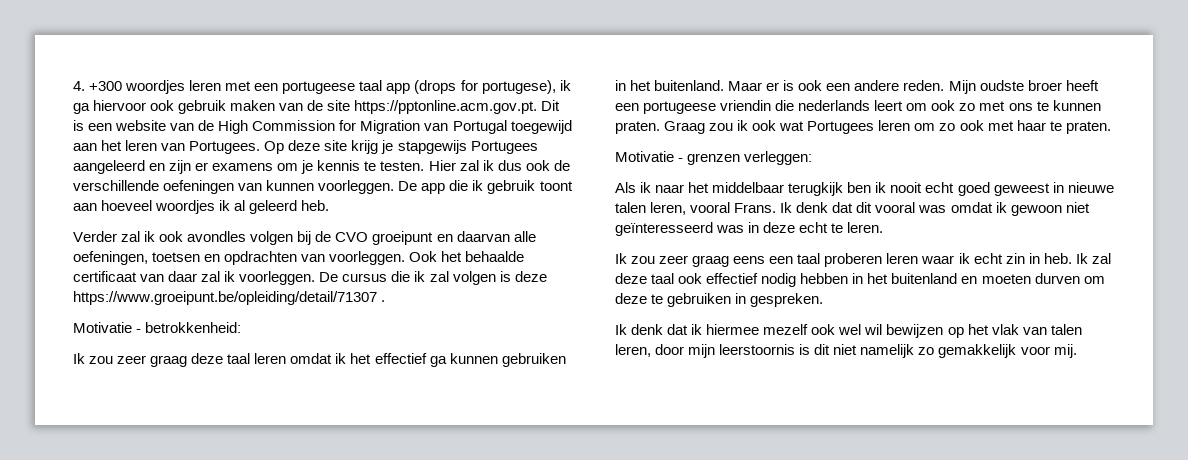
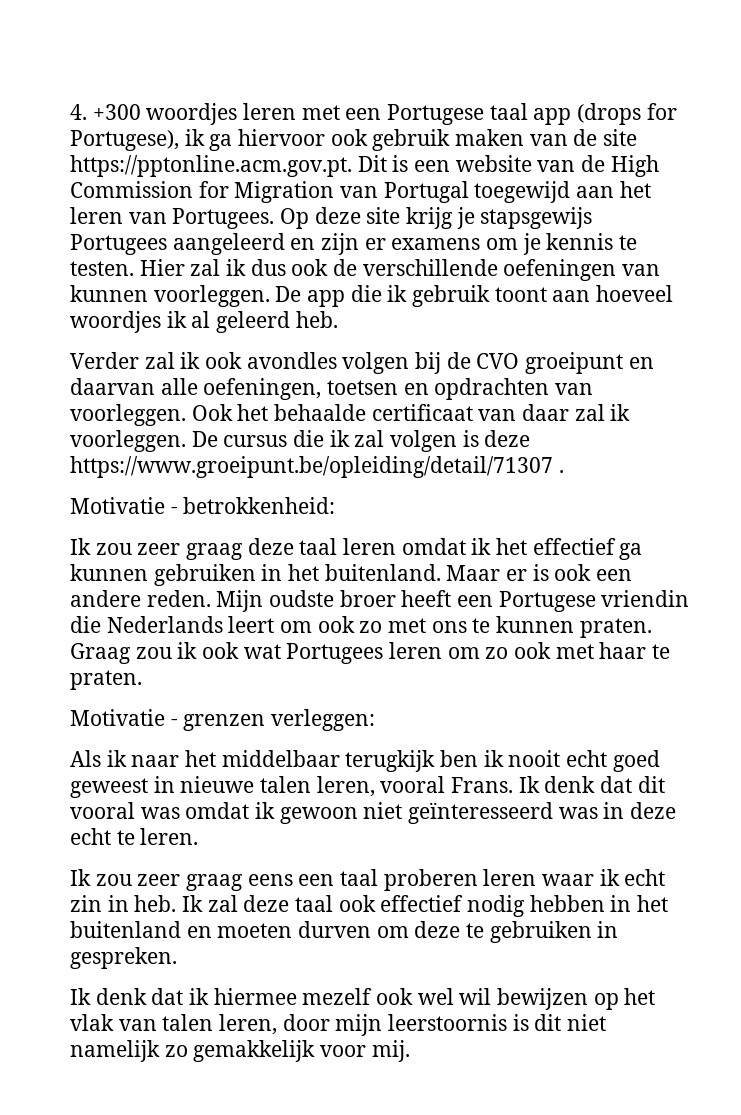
- 4. +300 woordjes leren met een portugeese taal app (drops for portugese), ik ga hiervoor ook gebruik maken van de site https://pptonline.acm.gov.pt. Dit is een website van de High Commission for Migration van Portugal toegewijd aan het leren van Portugees.
+ 4. +300 woordjes leren met een Portugese taal app (drops for Portugese), ik ga hiervoor ook gebruik maken van de site https://pptonline.acm.gov.pt. Dit is een website van de High Commission for Migration van Portugal toegewijd aan het leren van Portugees.
- Op deze site krijg je stapgewijs Portugees aangeleerd en zijn er examens om je kennis te testen.
+ Op deze site krijg je stapsgewijs Portugees aangeleerd en zijn er examens om je kennis te testen.
- Mijn oudste broer heeft een portugeese vriendin die nederlands leert om ook zo met ons te kunnen praten.
+ Mijn oudste broer heeft een Portugese vriendin die Nederlands leert om ook zo met ons te kunnen praten.

